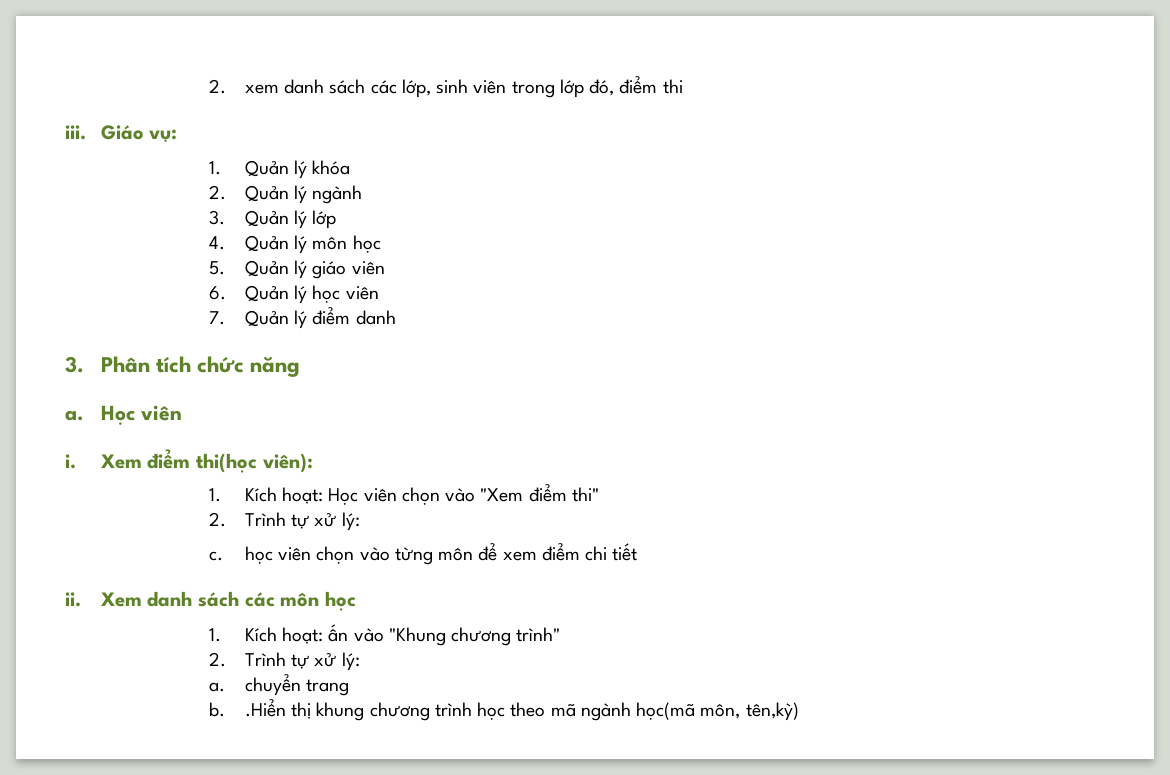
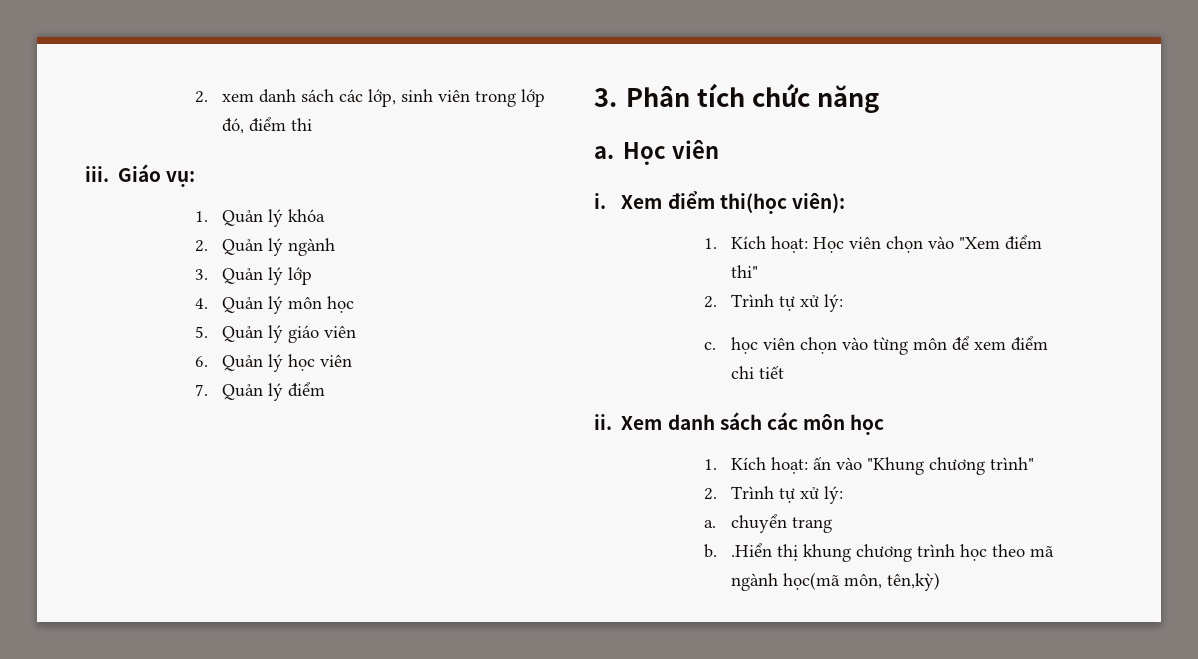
- 7. Quản lý điểm danh
+ 7. Quản lý điểm

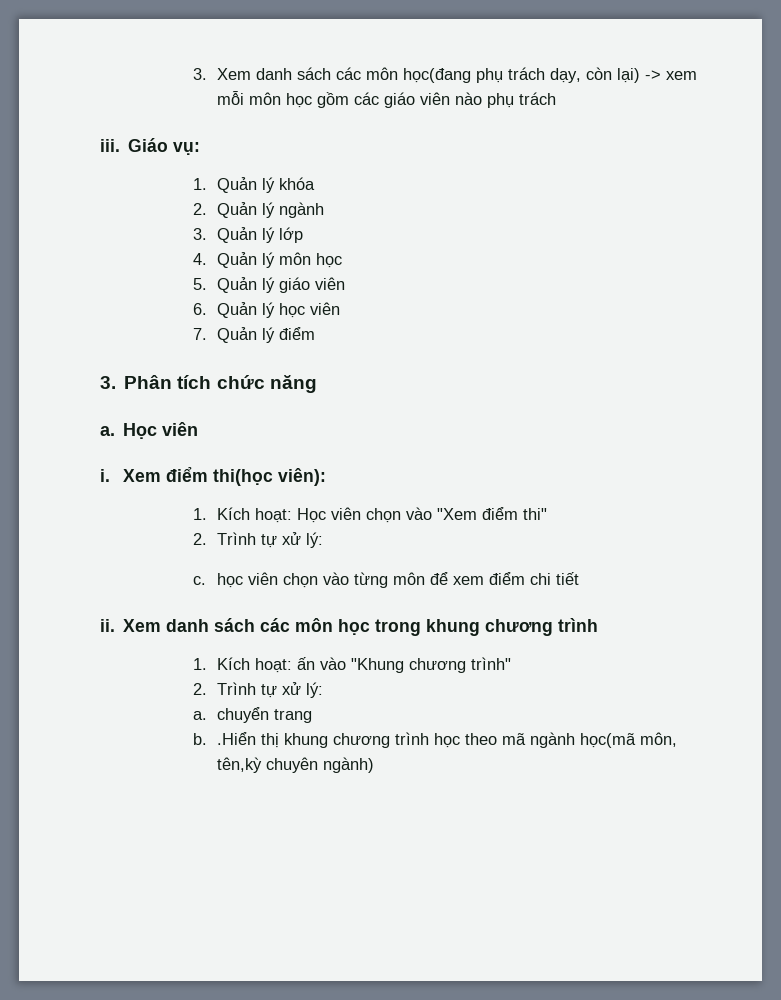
- 2. xem danh sách các lớp, sinh viên trong lớp đó, điểm thi
+ 3. Xem danh sách các môn học(đang phụ trách dạy, còn lại) -> xem mỗi môn học gồm các giáo viên nào phụ trách
- Xem danh sách các môn học
+ Xem danh sách các môn học trong khung chương trình
- b. .Hiển thị khung chương trình học theo mã ngành học(mã môn, tên,kỳ)
+ b. .Hiển thị khung chương trình học theo mã ngành học(mã môn, tên,kỳ chuyên ngành)

